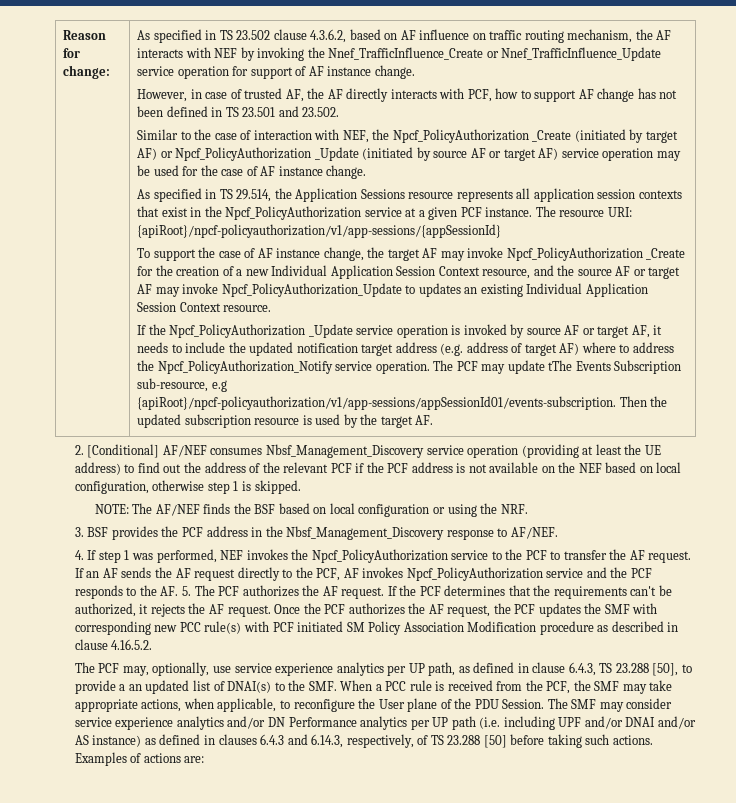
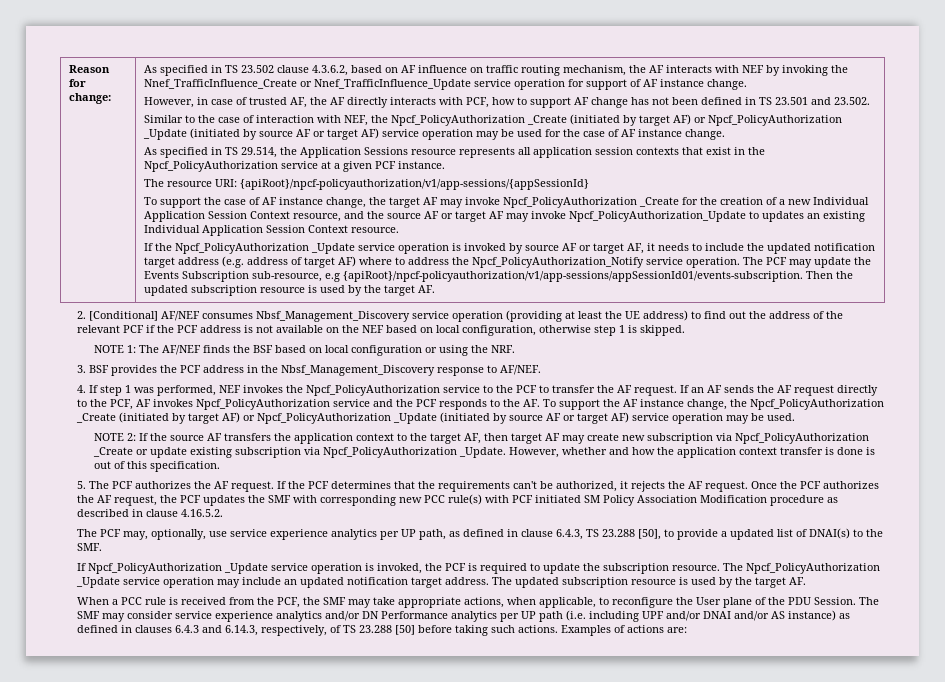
- As specified in TS 29.514, the Application Sessions resource represents all application session contexts that exist in the Npcf_PolicyAuthorization service at a given PCF instance. The resource URI: {apiRoot}/npcf-policyauthorization/v1/app-sessions/{appSessionId}
+ As specified in TS 29.514, the Application Sessions resource represents all application session contexts that exist in the Npcf_PolicyAuthorization service at a given PCF instance.
+ The resource URI: {apiRoot}/npcf-policyauthorization/v1/app-sessions/{appSessionId}
- The PCF may update tThe Events Subscription sub-resource, e.g {apiRoot}/npcf-policyauthorization/v1/app-sessions/appSessionId01/events-subscription.
+ The PCF may update the Events Subscription sub-resource, e.g {apiRoot}/npcf-policyauthorization/v1/app-sessions/appSessionId01/events-subscription.
- NOTE: The AF/NEF finds the BSF based on local configuration or using the NRF.
+ NOTE 1: The AF/NEF finds the BSF based on local configuration or using the NRF.
- If an AF sends the AF request directly to the PCF, AF invokes Npcf_PolicyAuthorization service and the PCF responds to the AF. 5. The PCF authorizes the AF request.
+ If an AF sends the AF request directly to the PCF, AF invokes Npcf_PolicyAuthorization service and the PCF responds to the AF. To support the AF instance change, the Npcf_PolicyAuthorization _Create (initiated by target AF) or Npcf_PolicyAuthorization _Update (initiated by source AF or target AF) service operation may be used.
+ NOTE 2: If the source AF transfers the application context to the target AF, then target AF may create new subscription via Npcf_PolicyAuthorization _Create or update existing subscription via Npcf_PolicyAuthorization _Update. However, whether and how the application context transfer is done is out of this specification.
+ 5. The PCF authorizes the AF request.
- The PCF may, optionally, use service experience analytics per UP path, as defined in clause 6.4.3, TS 23.288 [50], to provide a an updated list of DNAI(s) to the SMF. When a PCC rule is received from the PCF, the SMF may take appropriate actions, when applicable, to reconfigure the User plane of the PDU Session.
+ The PCF may, optionally, use service experience analytics per UP path, as defined in clause 6.4.3, TS 23.288 [50], to provide a updated list of DNAI(s) to the SMF.
+ If Npcf_PolicyAuthorization _Update service operation is invoked, the PCF is required to update the subscription resource. The Npcf_PolicyAuthorization _Update service operation may include an updated notification target address. The updated subscription resource is used by the target AF.
+ When a PCC rule is received from the PCF, the SMF may take appropriate actions, when applicable, to reconfigure the User plane of the PDU Session.

